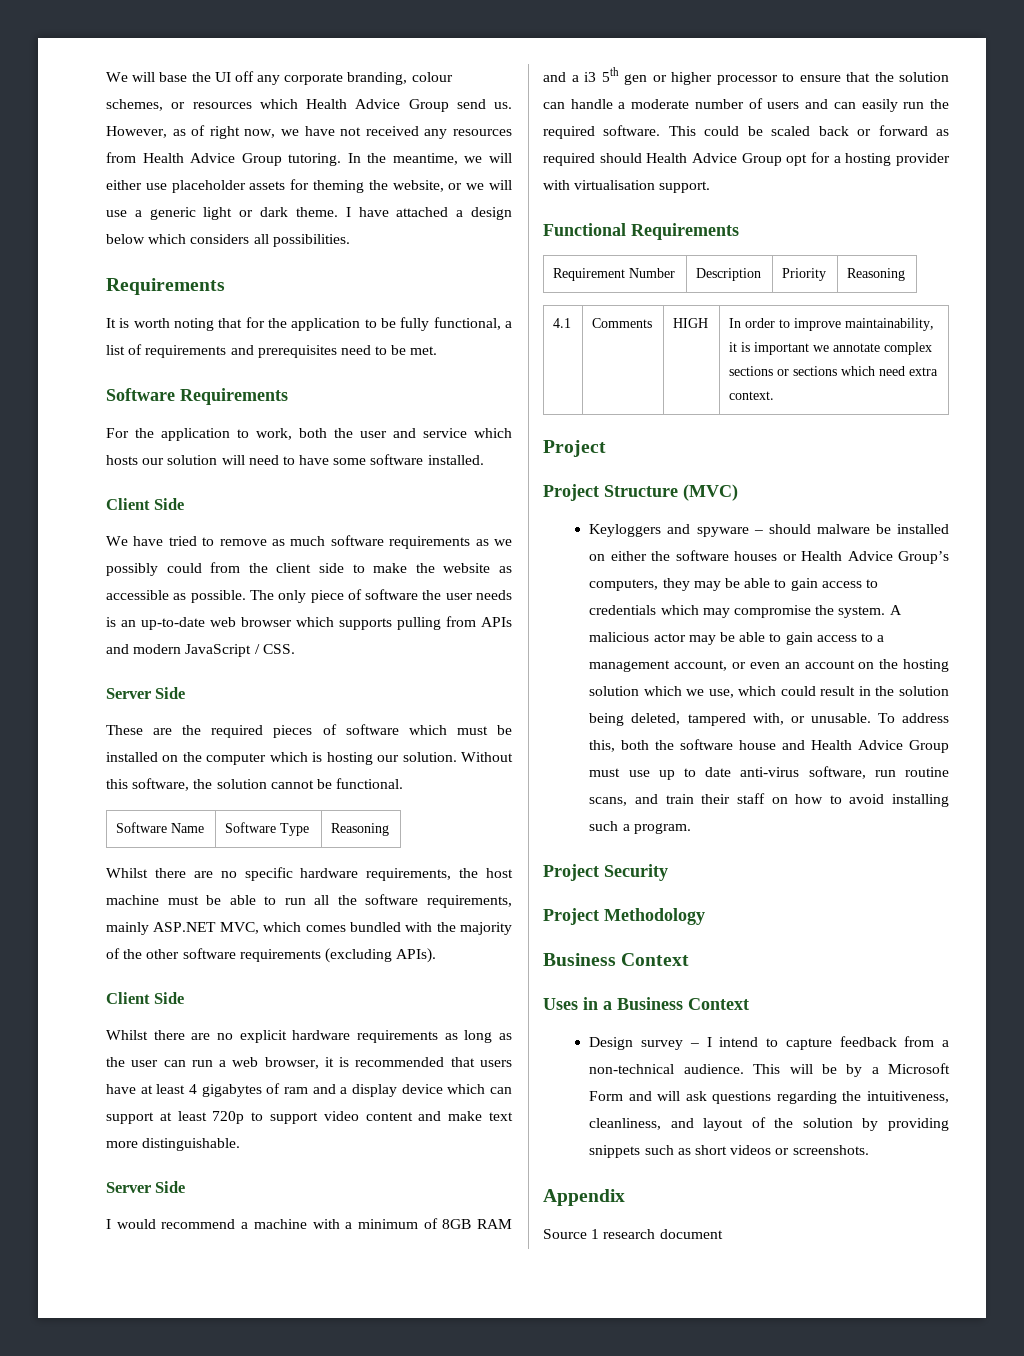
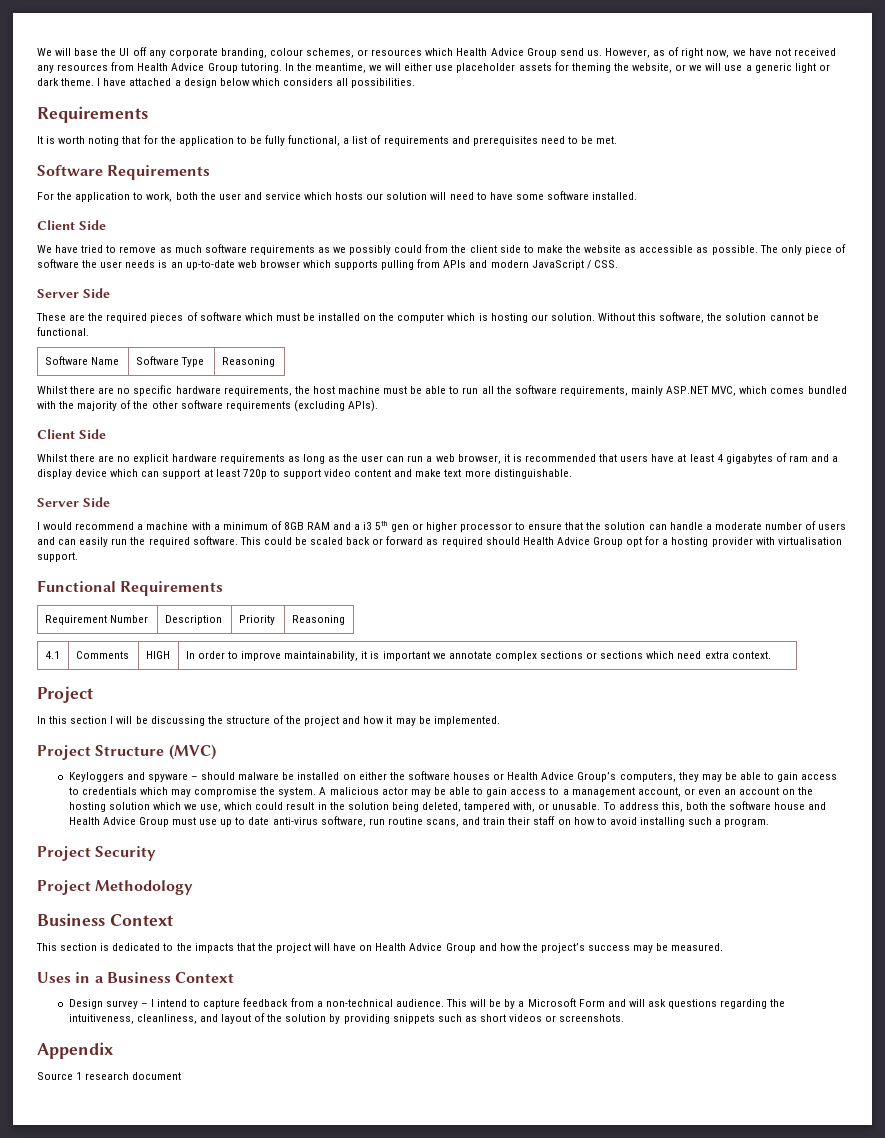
+ In this section I will be discussing the structure of the project and how it may be implemented.
+ This section is dedicated to the impacts that the project will have on Health Advice Group and how the project’s success may be measured.

